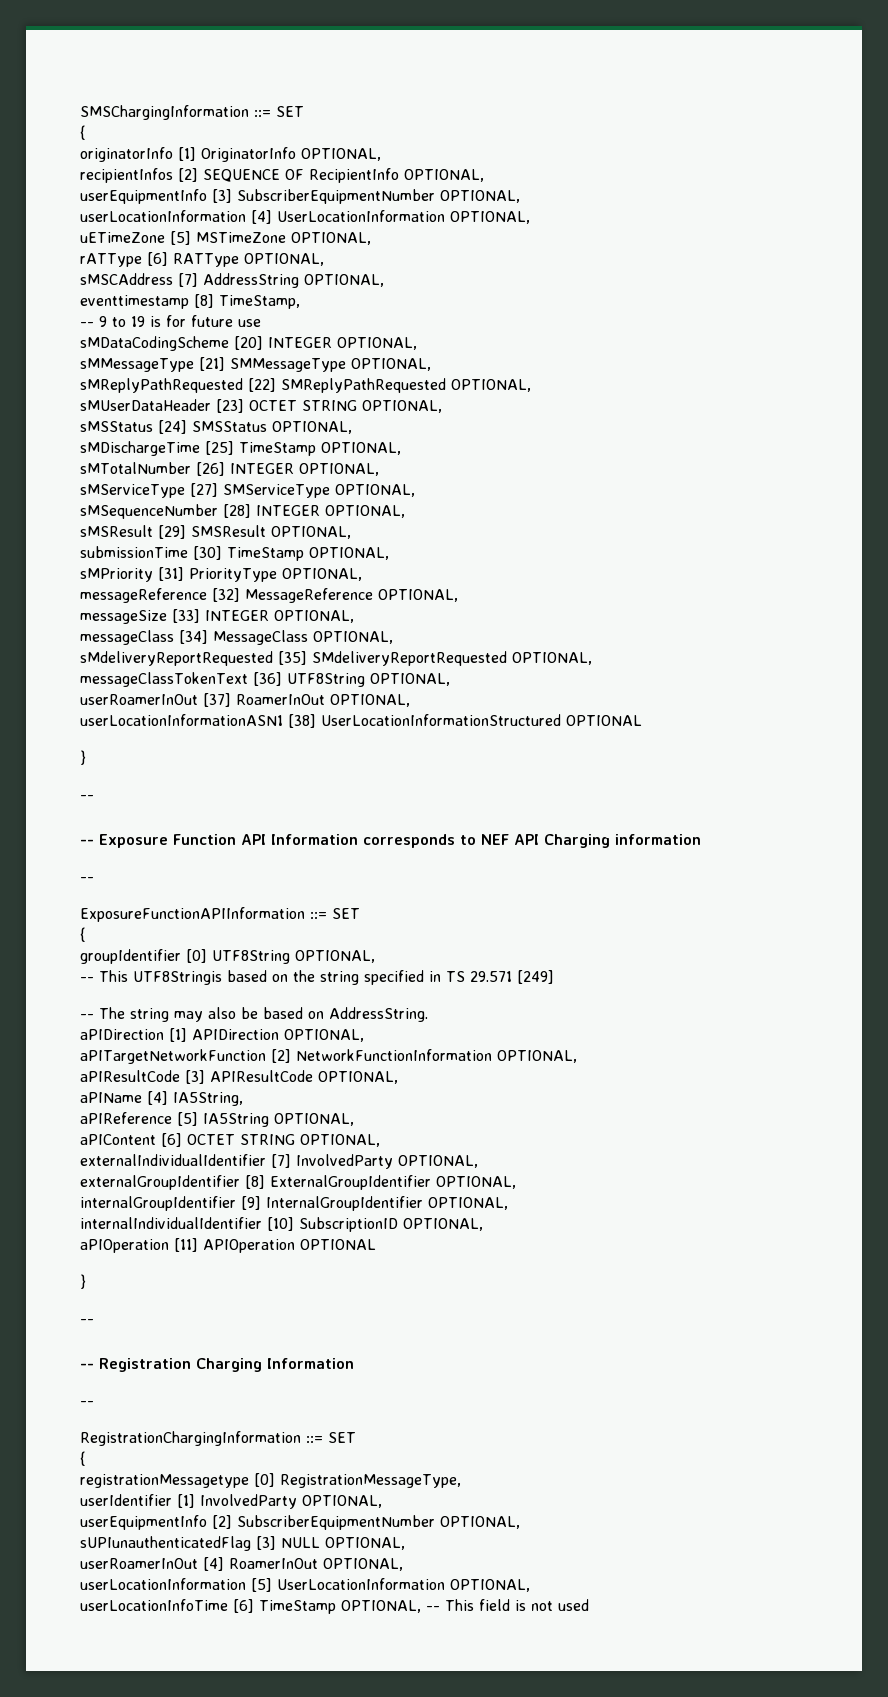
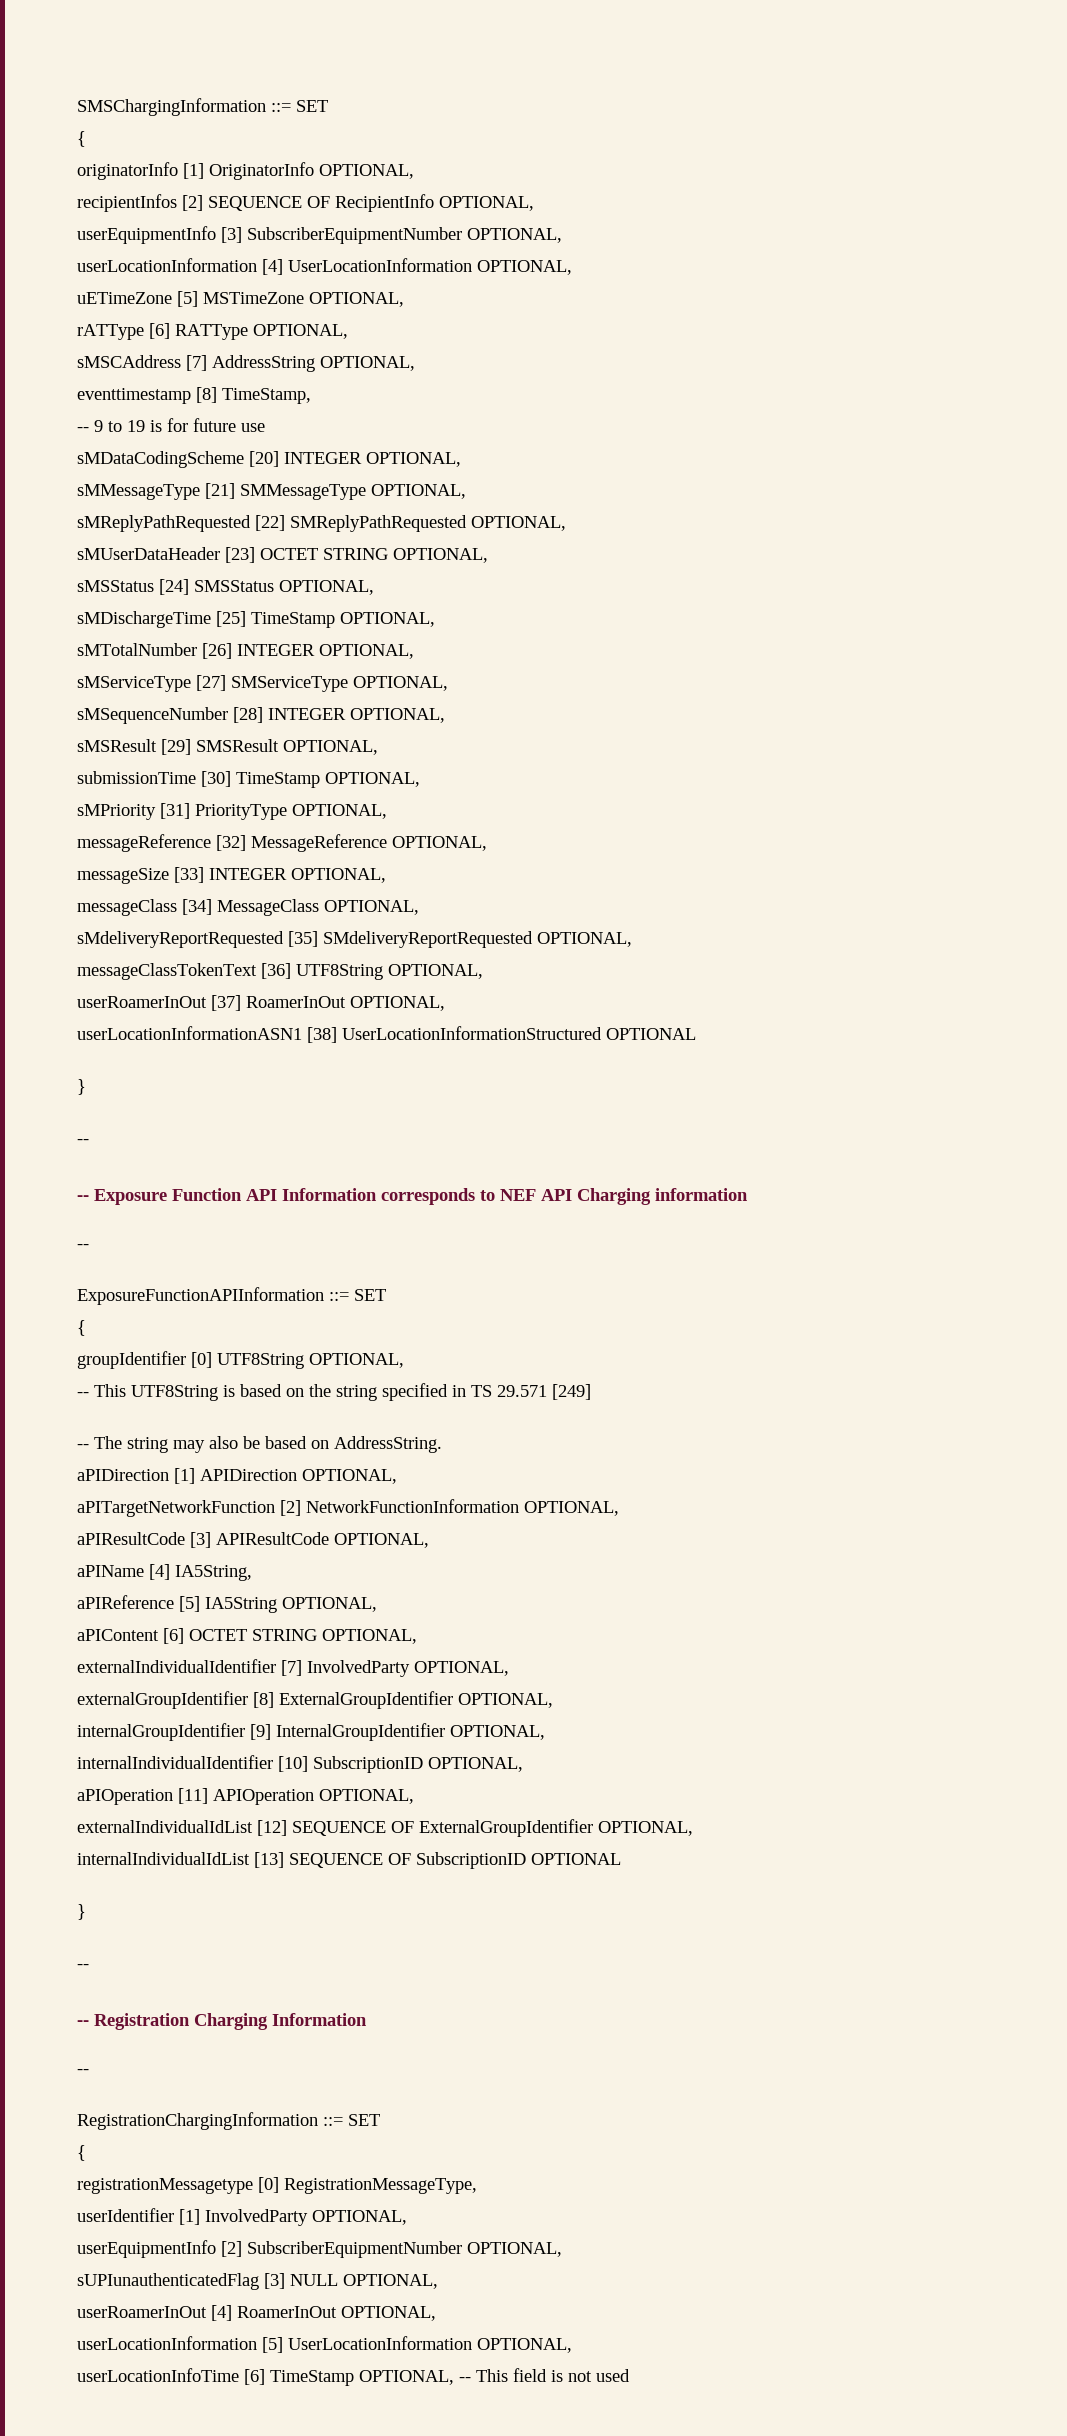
- -- This UTF8Stringis based on the string specified in TS 29.571 [249]
+ -- This UTF8String is based on the string specified in TS 29.571 [249]
- aPIOperation [11] APIOperation OPTIONAL
+ aPIOperation [11] APIOperation OPTIONAL,
+ externalIndividualIdList [12] SEQUENCE OF ExternalGroupIdentifier OPTIONAL,
+ internalIndividualIdList [13] SEQUENCE OF SubscriptionID OPTIONAL

